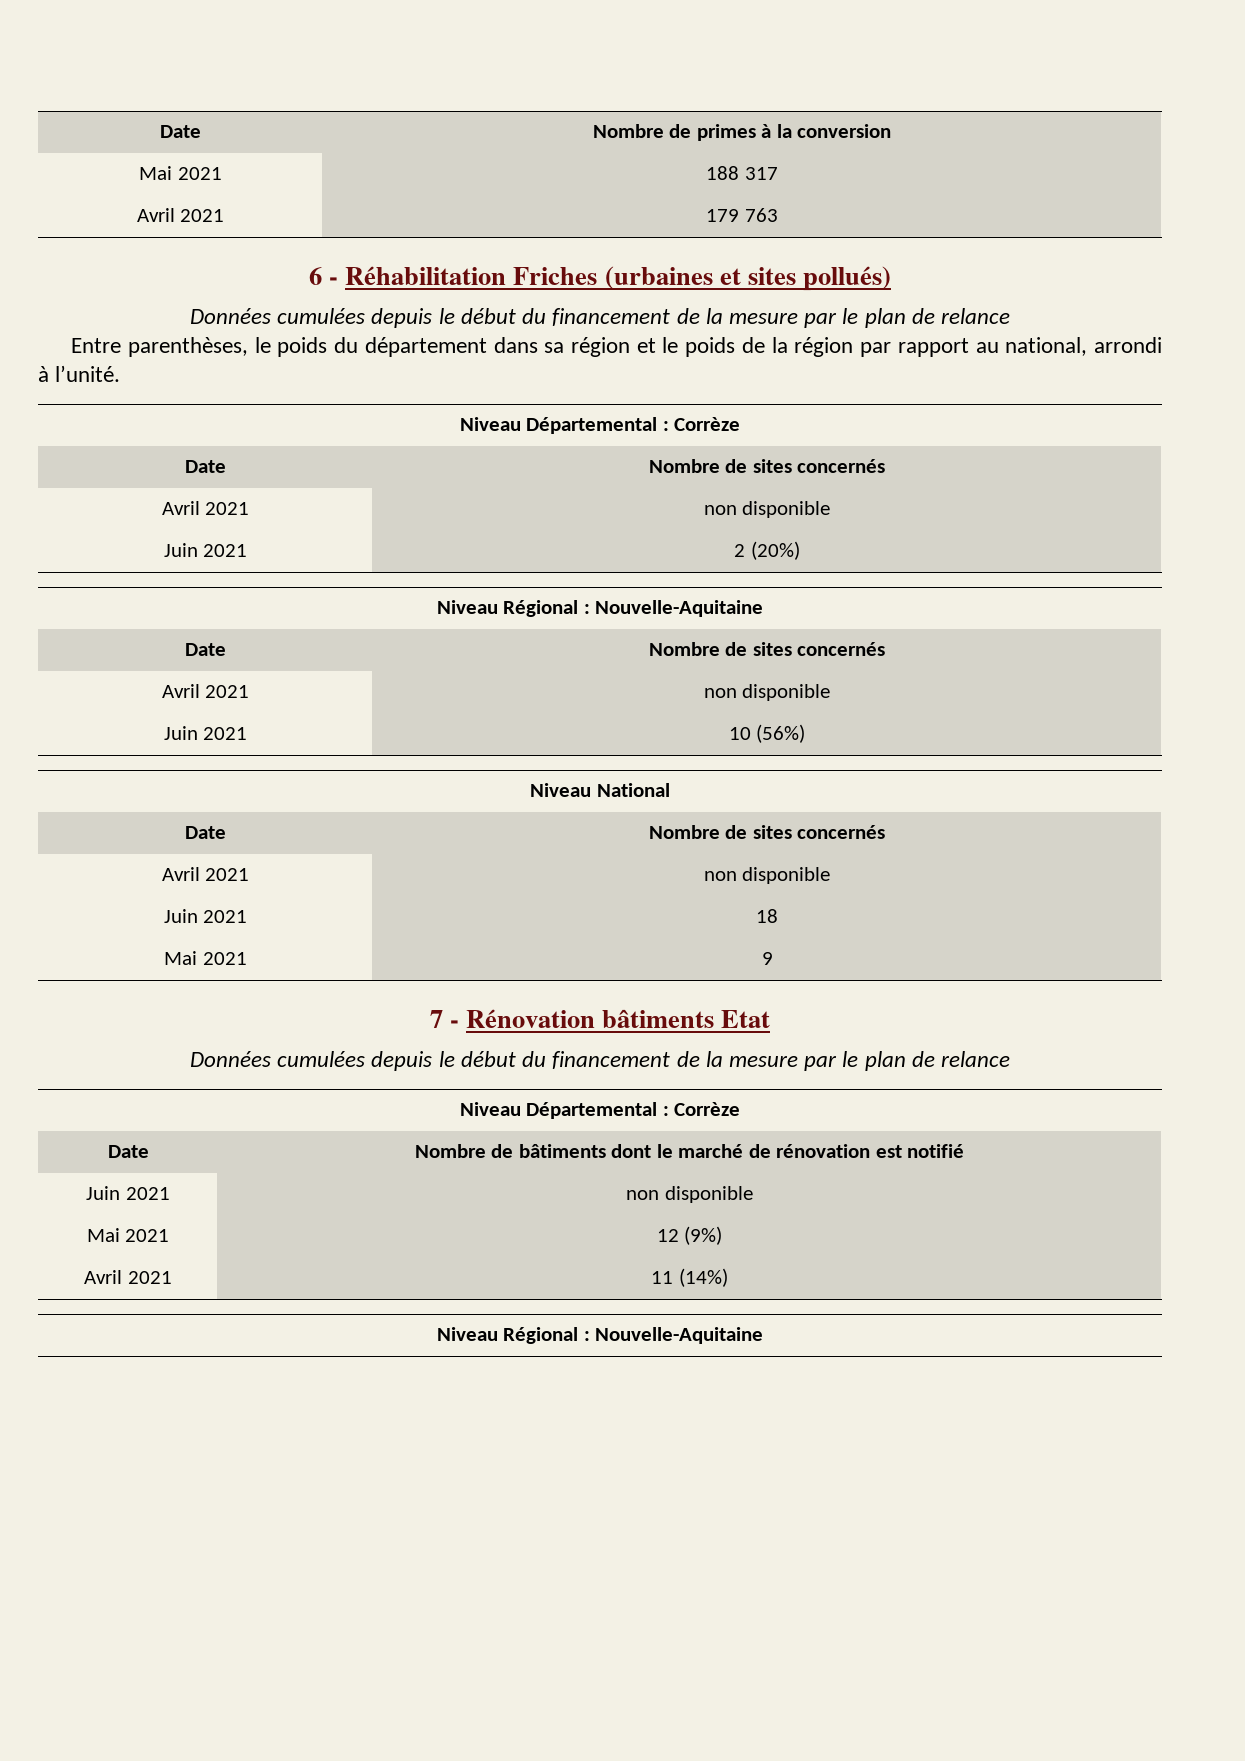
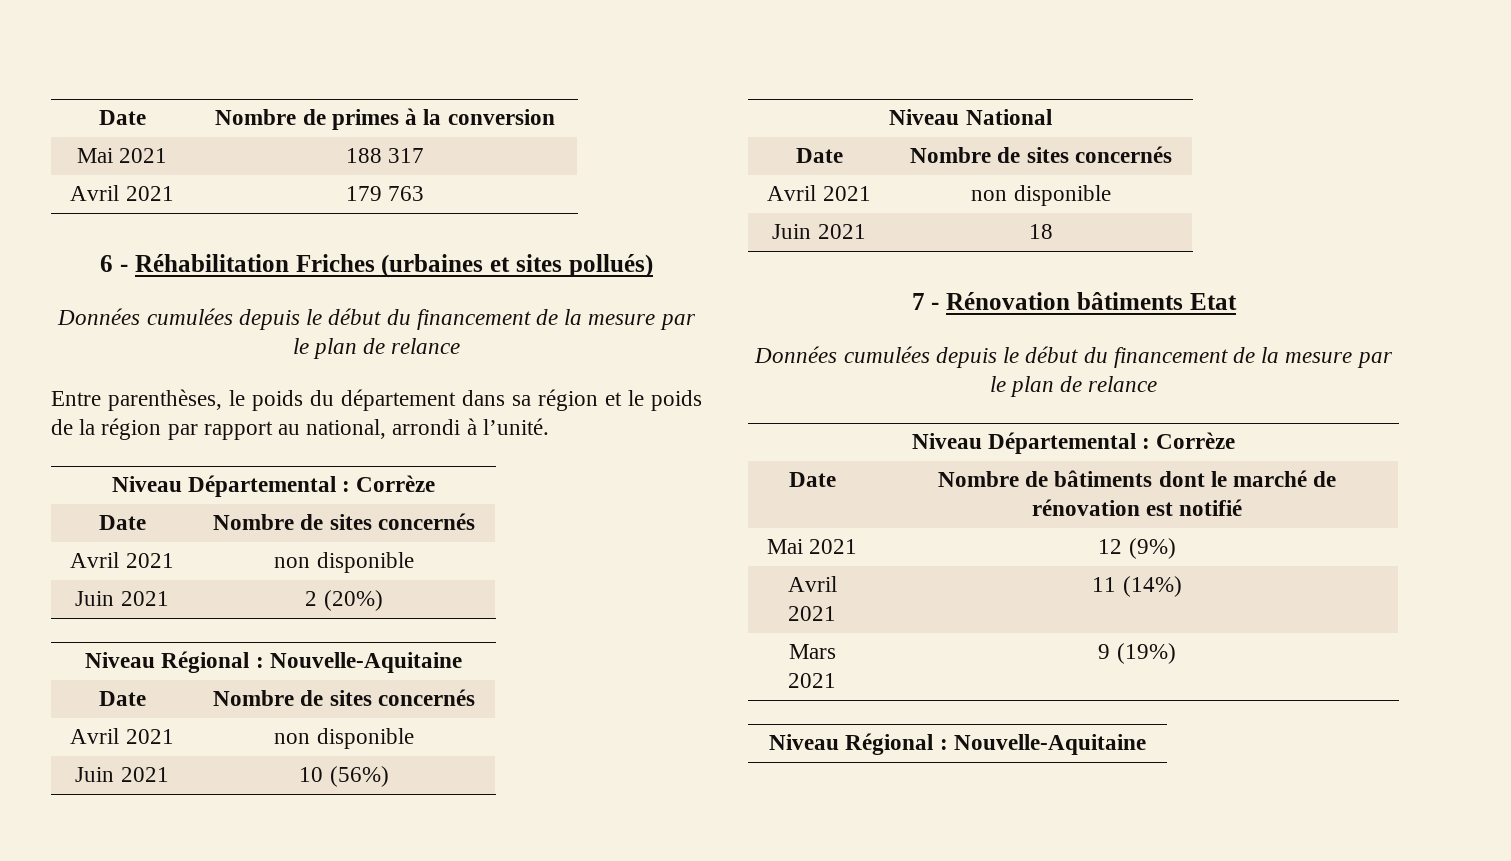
- Mai 2021 | 9
- Juin 2021 | non disponible
+ Mars 2021 | 9 (19%)

